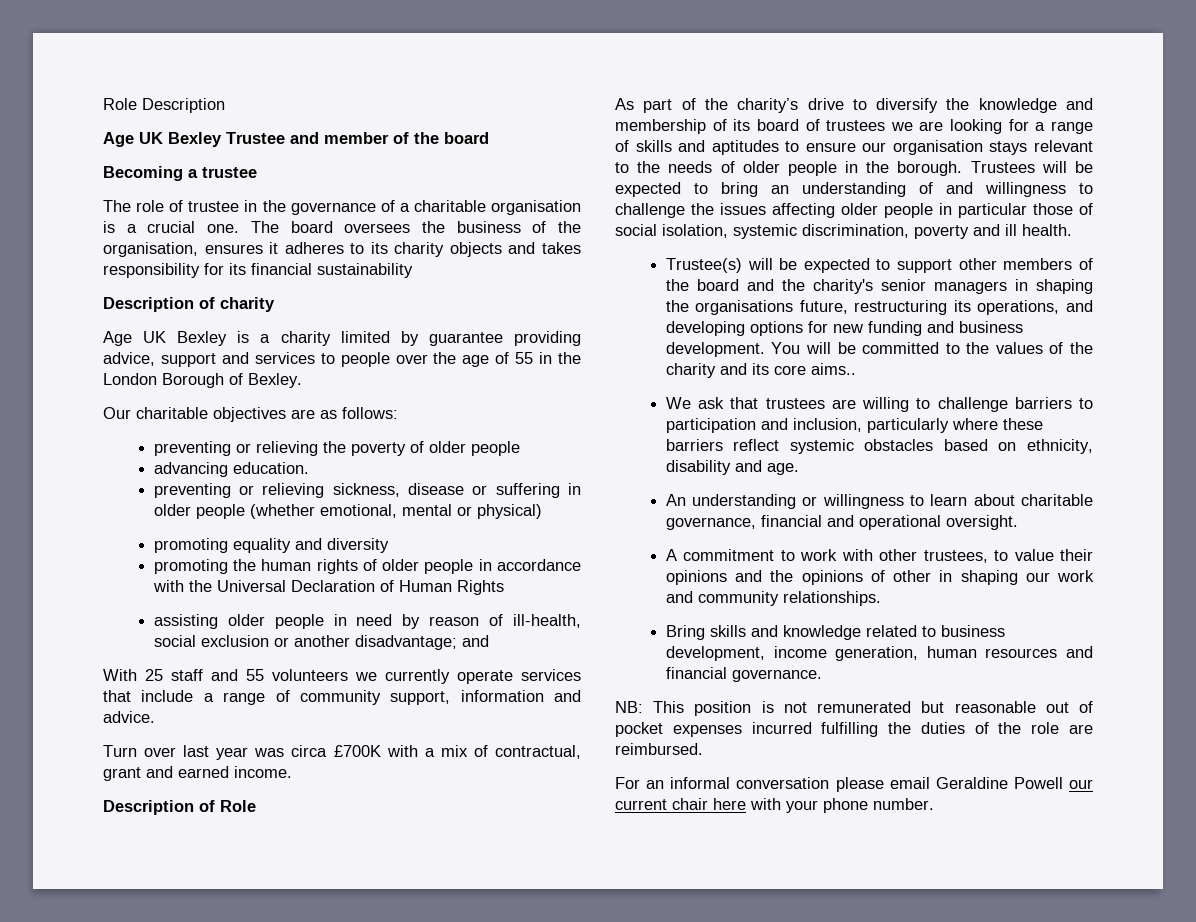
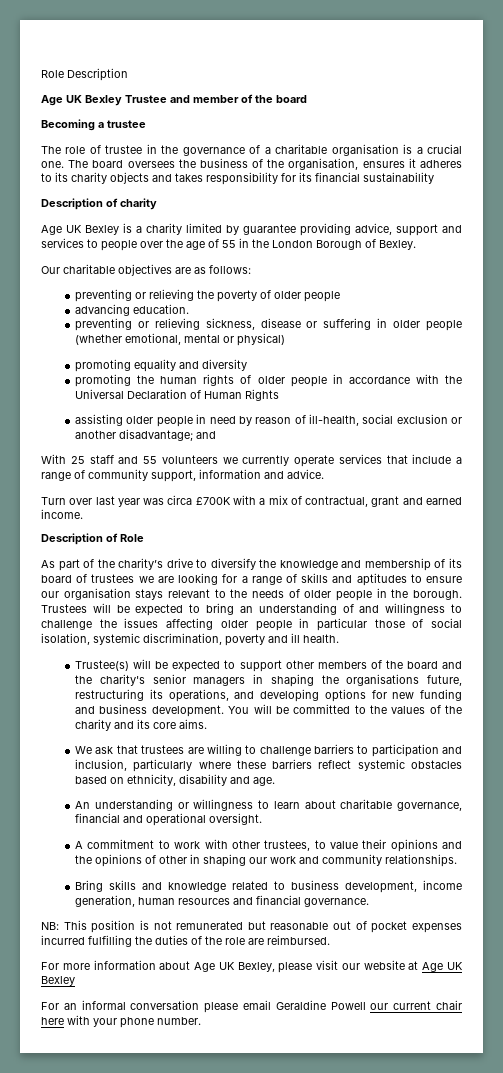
- You will be committed to the values of the charity and its core aims..
+ You will be committed to the values of the charity and its core aims.
+ For more information about Age UK Bexley, please visit our website at Age UK Bexley

